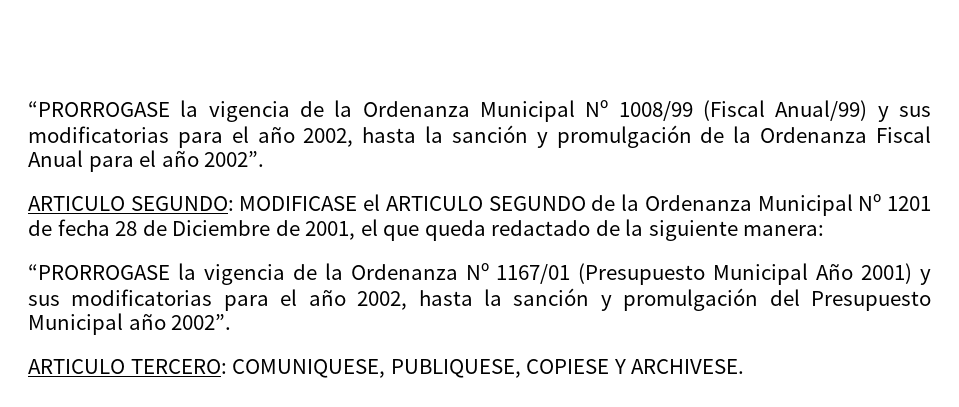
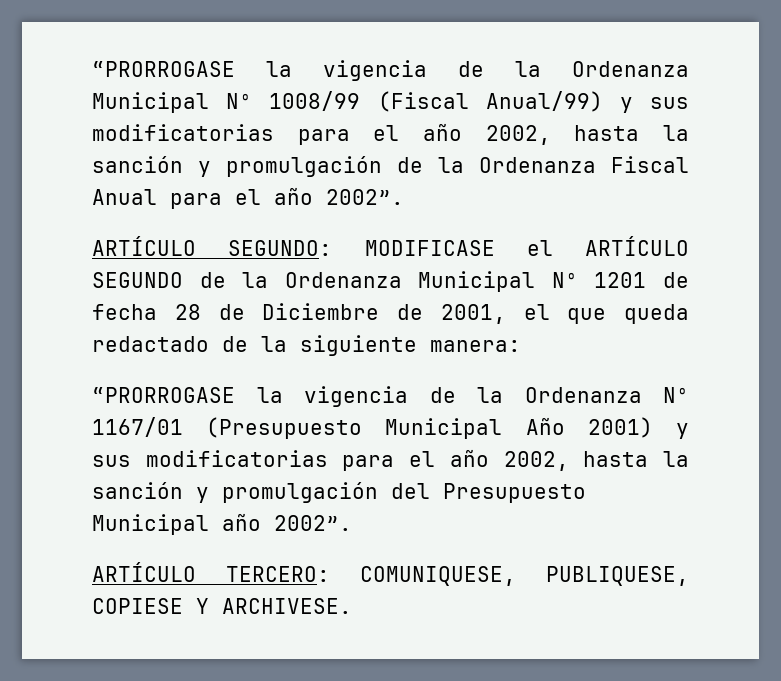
- ARTICULO SEGUNDO: MODIFICASE el ARTICULO SEGUNDO de la Ordenanza Municipal Nº 1201 de fecha 28 de Diciembre de 2001, el que queda redactado de la siguiente manera:
+ ARTÍCULO SEGUNDO: MODIFICASE el ARTÍCULO SEGUNDO de la Ordenanza Municipal Nº 1201 de fecha 28 de Diciembre de 2001, el que queda redactado de la siguiente manera:
- ARTICULO TERCERO: COMUNIQUESE, PUBLIQUESE, COPIESE Y ARCHIVESE.
+ ARTÍCULO TERCERO: COMUNIQUESE, PUBLIQUESE, COPIESE Y ARCHIVESE.

